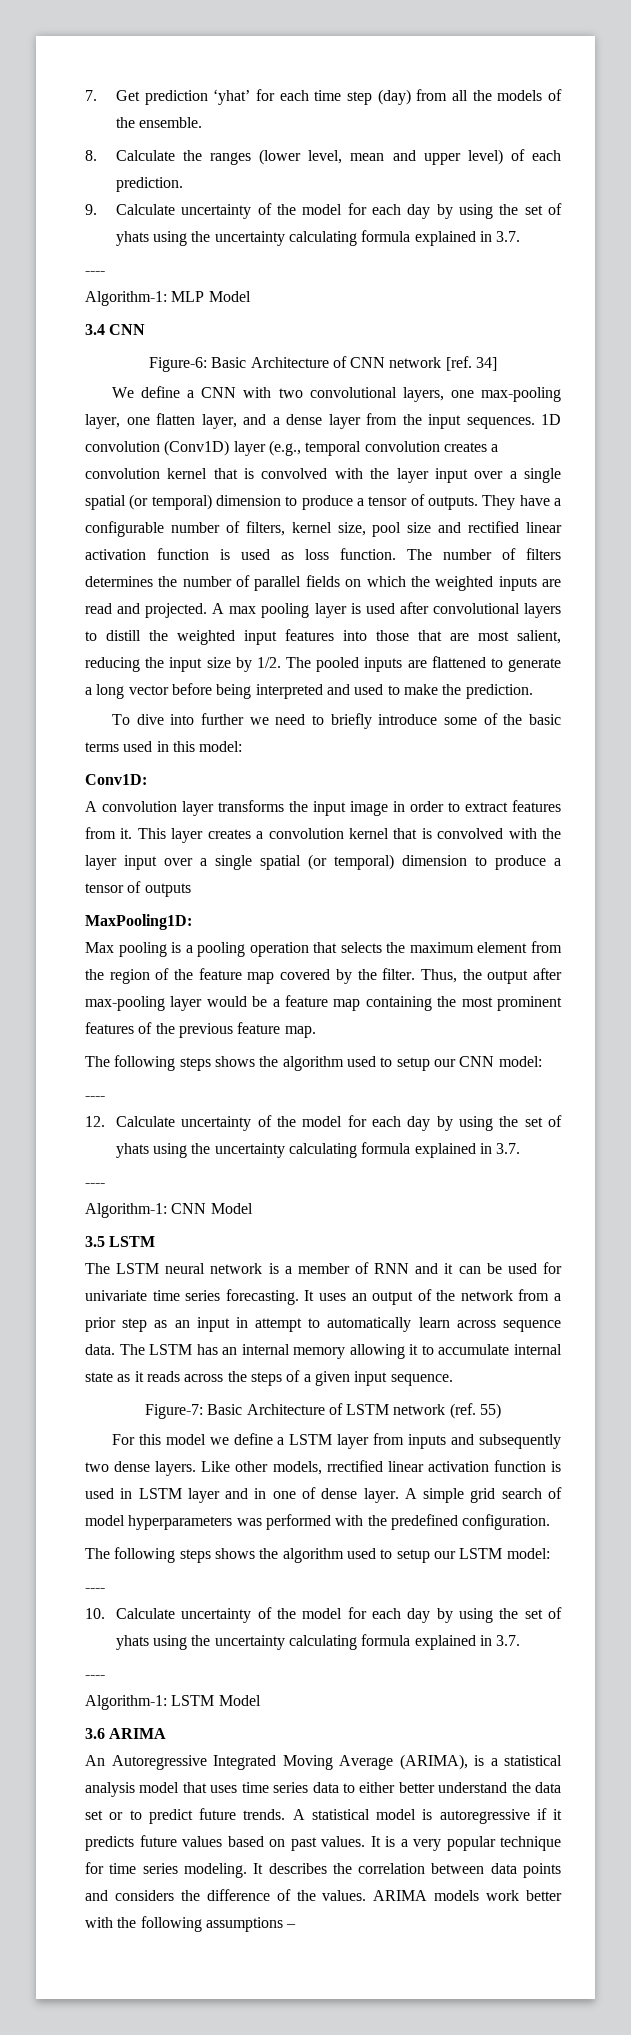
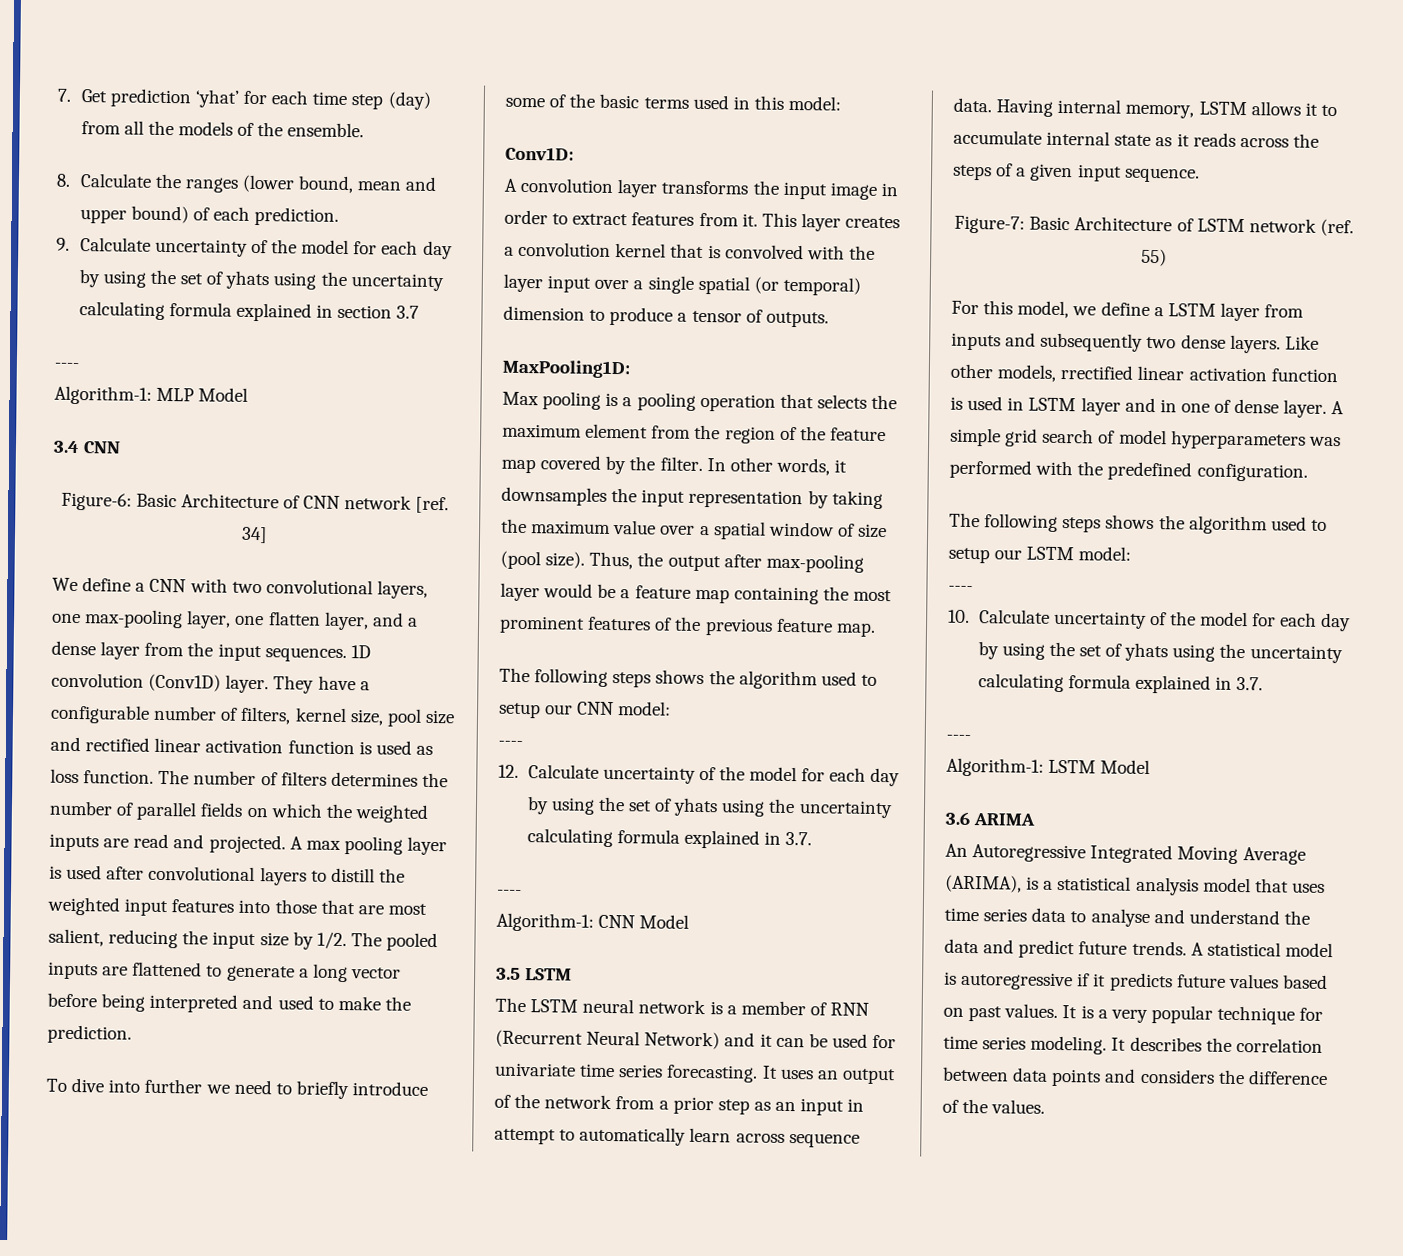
- 8. Calculate the ranges (lower level, mean and upper level) of each prediction.
+ 8. Calculate the ranges (lower bound, mean and upper bound) of each prediction.
- 9. Calculate uncertainty of the model for each day by using the set of yhats using the uncertainty calculating formula explained in 3.7.
+ 9. Calculate uncertainty of the model for each day by using the set of yhats using the uncertainty calculating formula explained in section 3.7
- 1D convolution (Conv1D) layer (e.g., temporal convolution creates a convolution kernel that is convolved with the layer input over a single spatial (or temporal) dimension to produce a tensor of outputs.
+ 1D convolution (Conv1D) layer.
- This layer creates a convolution kernel that is convolved with the layer input over a single spatial (or temporal) dimension to produce a tensor of outputs
+ This layer creates a convolution kernel that is convolved with the layer input over a single spatial (or temporal) dimension to produce a tensor of outputs.
+ In other words, it downsamples the input representation by taking the maximum value over a spatial window of size (pool size).
- The LSTM neural network is a member of RNN and it can be used for univariate time series forecasting.
+ The LSTM neural network is a member of RNN (Recurrent Neural Network) and it can be used for univariate time series forecasting.
- The LSTM has an internal memory allowing it to accumulate internal state as it reads across the steps of a given input sequence.
+ Having internal memory, LSTM allows it to accumulate internal state as it reads across the steps of a given input sequence.
- For this model we define a LSTM layer from inputs and subsequently two dense layers.
+ For this model, we define a LSTM layer from inputs and subsequently two dense layers.
- An Autoregressive Integrated Moving Average (ARIMA), is a statistical analysis model that uses time series data to either better understand the data set or to predict future trends.
+ An Autoregressive Integrated Moving Average (ARIMA), is a statistical analysis model that uses time series data to analyse and understand the data and predict future trends.
- ARIMA models work better with the following assumptions –

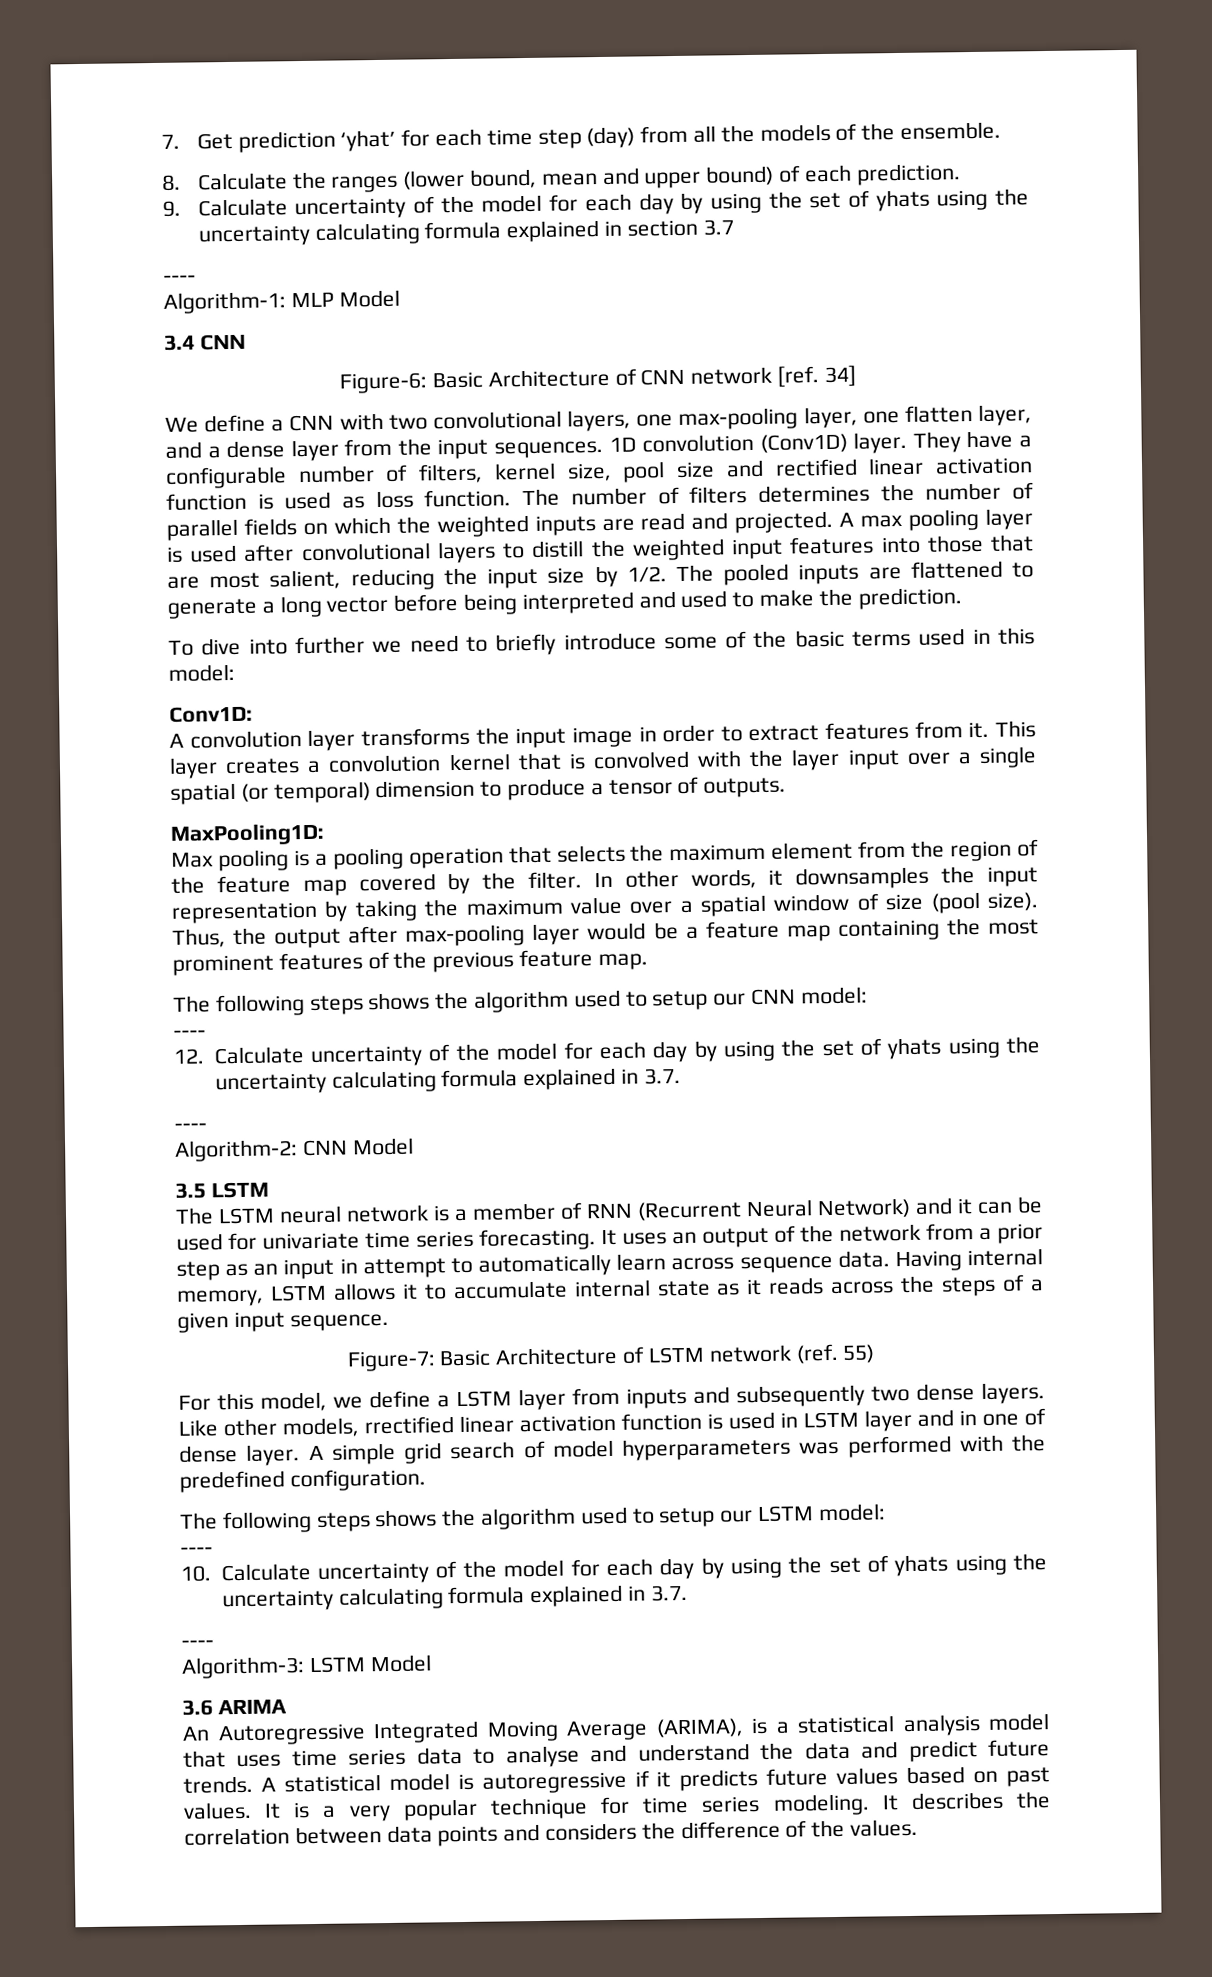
- Algorithm-1: CNN Model
+ Algorithm-2: CNN Model
- Algorithm-1: LSTM Model
+ Algorithm-3: LSTM Model

